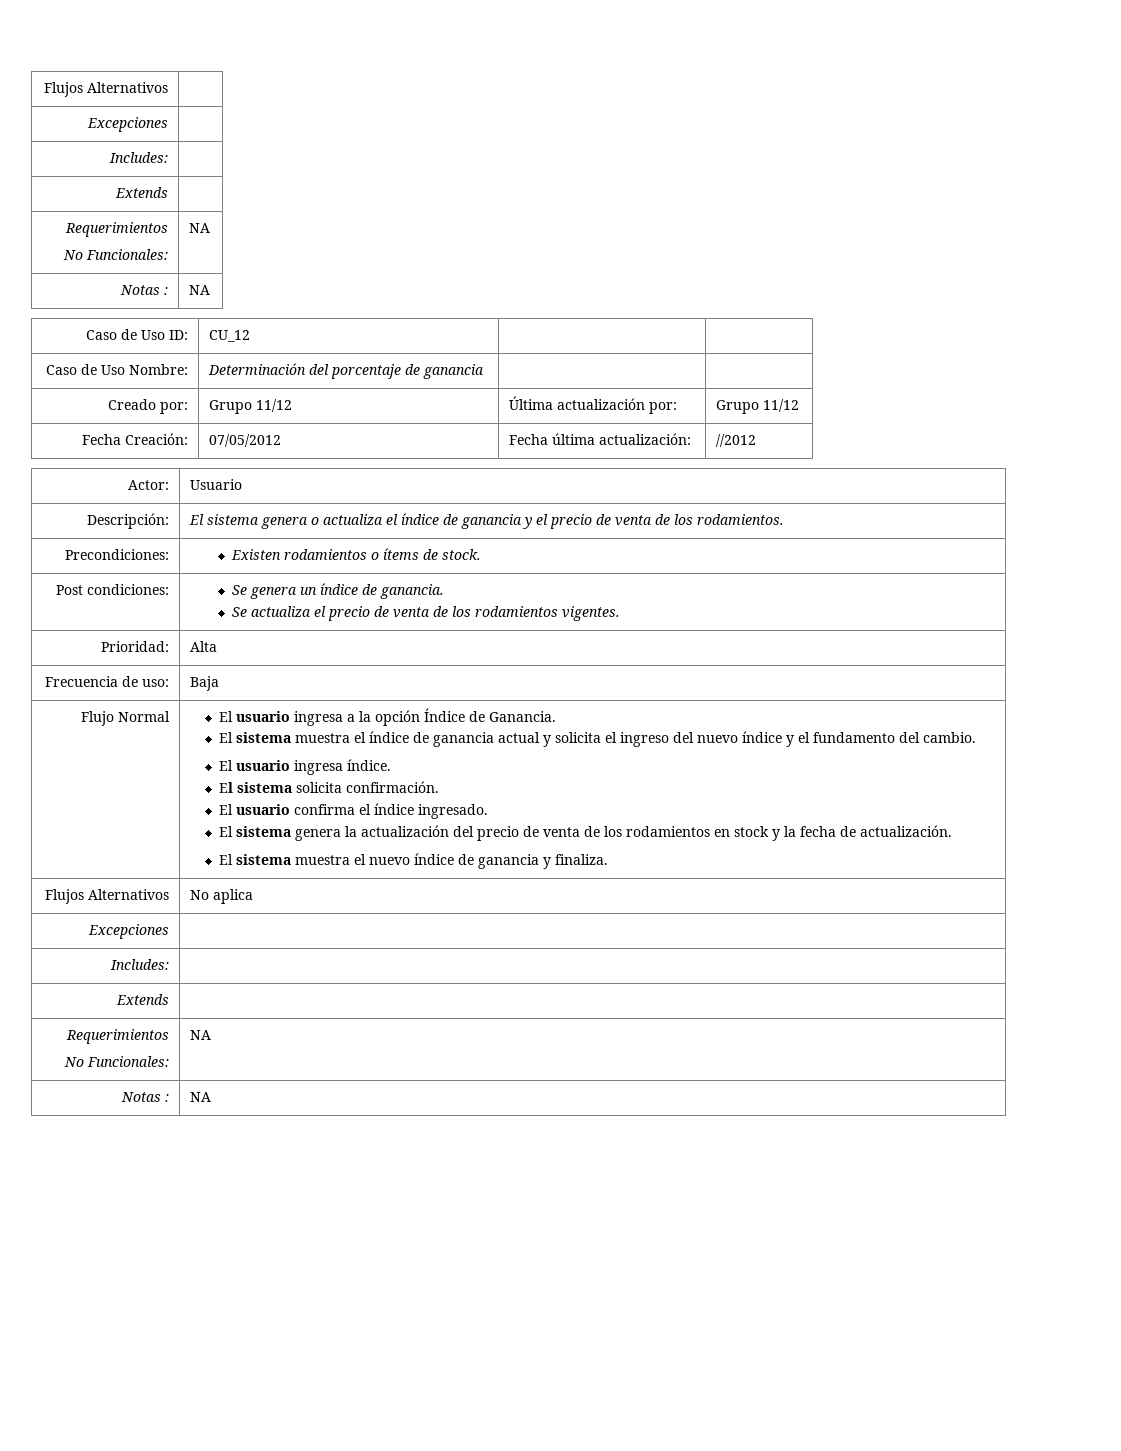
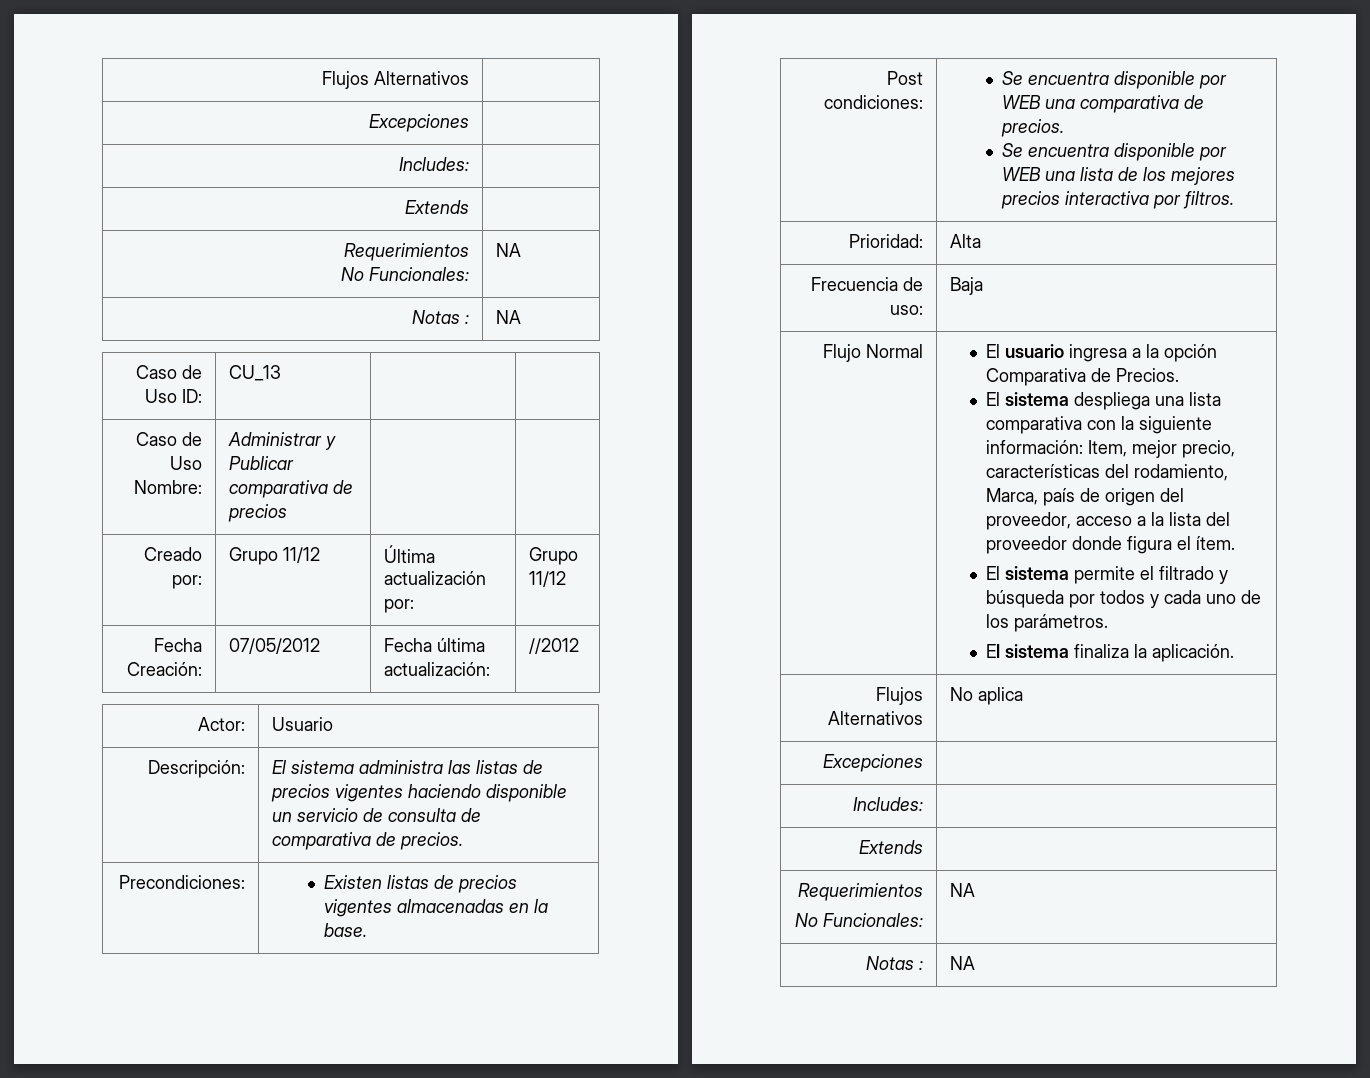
- Caso de Uso ID: | CU_12 | |
+ Caso de Uso ID: | CU_13 | |
- Caso de Uso Nombre: | Determinación del porcentaje de ganancia | |
+ Caso de Uso Nombre: | Administrar y Publicar comparativa de precios | |
- Descripción: | El sistema genera o actualiza el índice de ganancia y el precio de venta de los rodamientos.
- Precondiciones: | Existen rodamientos o ítems de stock.
- Post condiciones: | Se genera un índice de ganancia.
- Se actualiza el precio de venta de los rodamientos vigentes.
+ Descripción: | El sistema administra las listas de precios vigentes haciendo disponible un servicio de consulta de comparativa de precios.
+ Precondiciones: | Existen listas de precios vigentes almacenadas en la base.
+ Post condiciones: | Se encuentra disponible por WEB una comparativa de precios.
+ Se encuentra disponible por WEB una lista de los mejores precios interactiva por filtros.
- El usuario ingresa a la opción Índice de Ganancia.
- El sistema muestra el índice de ganancia actual y solicita el ingreso del nuevo índice y el fundamento del cambio.
- El usuario ingresa índice.
- El sistema solicita confirmación.
- El usuario confirma el índice ingresado.
- El sistema genera la actualización del precio de venta de los rodamientos en stock y la fecha de actualización.
- El sistema muestra el nuevo índice de ganancia y finaliza.
+ El usuario ingresa a la opción Comparativa de Precios.
+ El sistema despliega una lista comparativa con la siguiente información: Item, mejor precio, características del rodamiento, Marca, país de origen del proveedor, acceso a la lista del proveedor donde figura el ítem.
+ El sistema permite el filtrado y búsqueda por todos y cada uno de los parámetros.
+ El sistema finaliza la aplicación.

